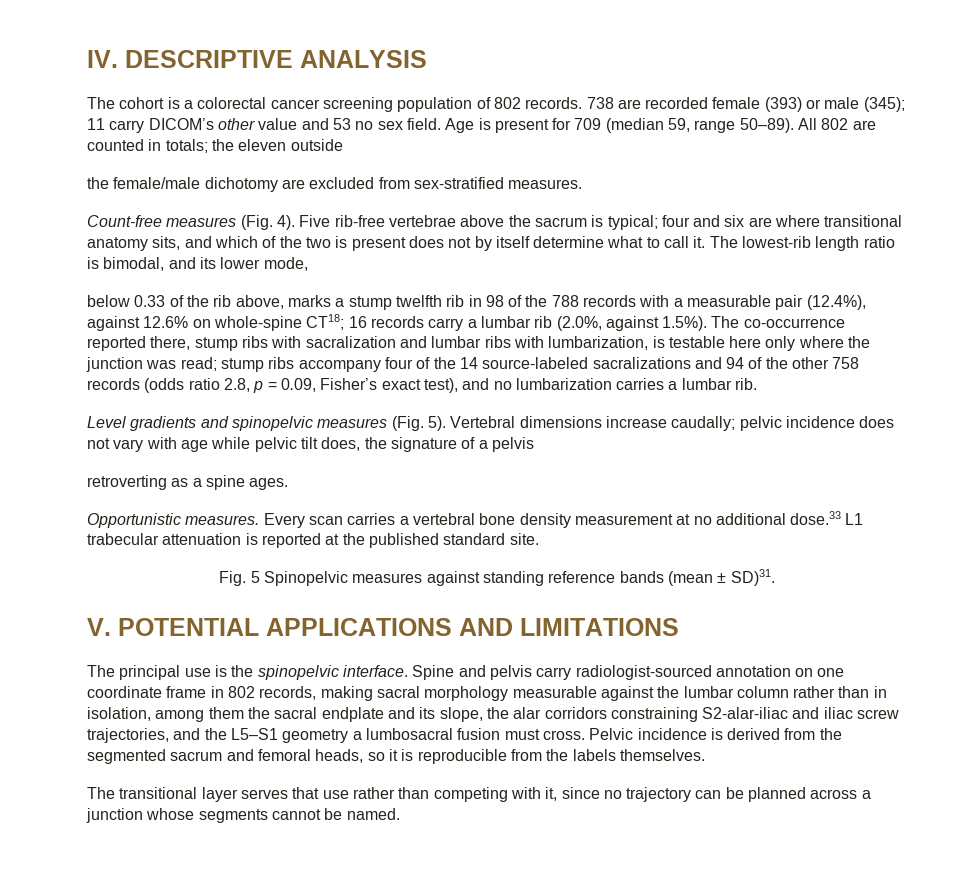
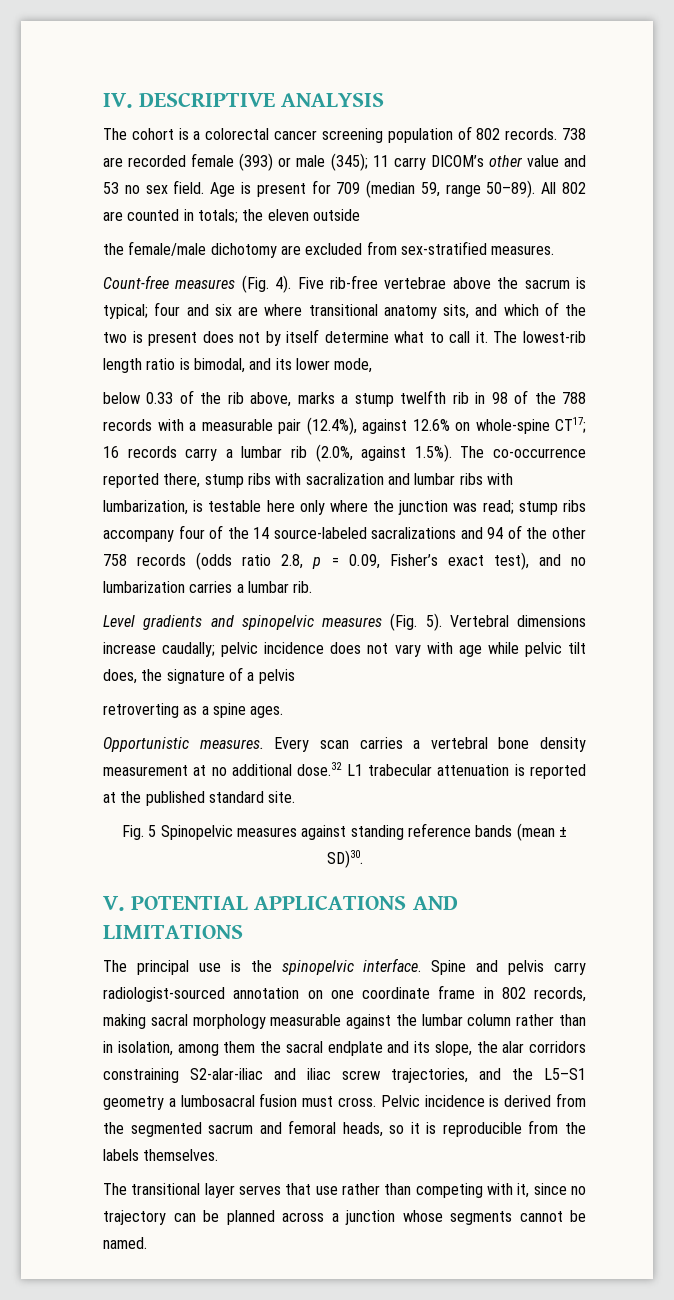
- below 0.33 of the rib above, marks a stump twelfth rib in 98 of the 788 records with a measurable pair (12.4%), against 12.6% on whole-spine CT18;
+ below 0.33 of the rib above, marks a stump twelfth rib in 98 of the 788 records with a measurable pair (12.4%), against 12.6% on whole-spine CT17;
- Every scan carries a vertebral bone density measurement at no additional dose.33 L1 trabecular attenuation is reported at the published standard site.
+ Every scan carries a vertebral bone density measurement at no additional dose.32 L1 trabecular attenuation is reported at the published standard site.
- Fig. 5 Spinopelvic measures against standing reference bands (mean ± SD)31.
+ Fig. 5 Spinopelvic measures against standing reference bands (mean ± SD)30.

